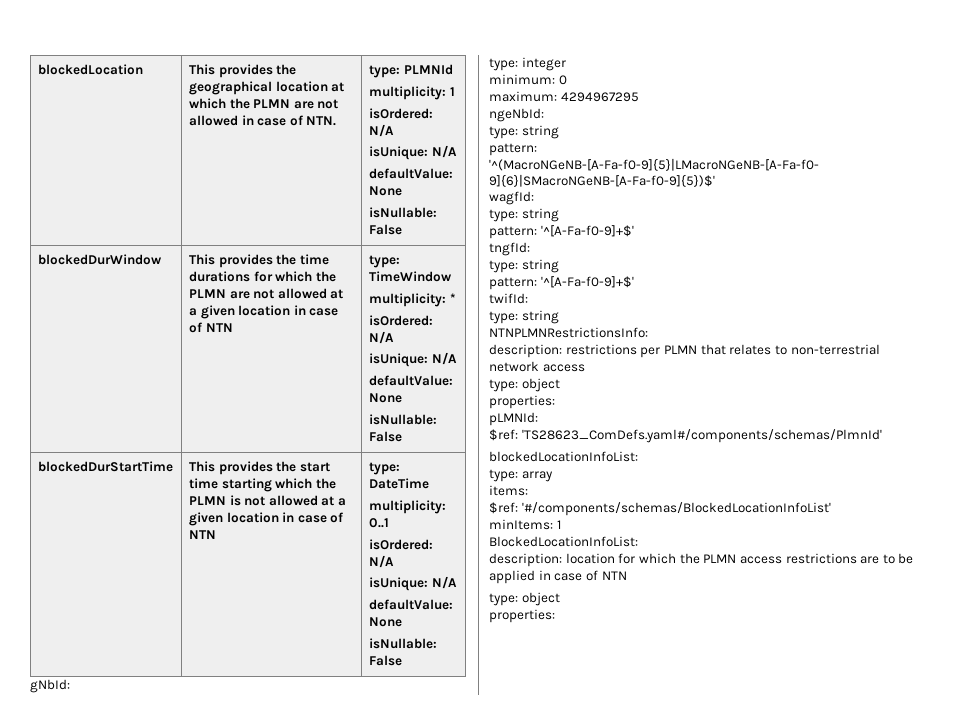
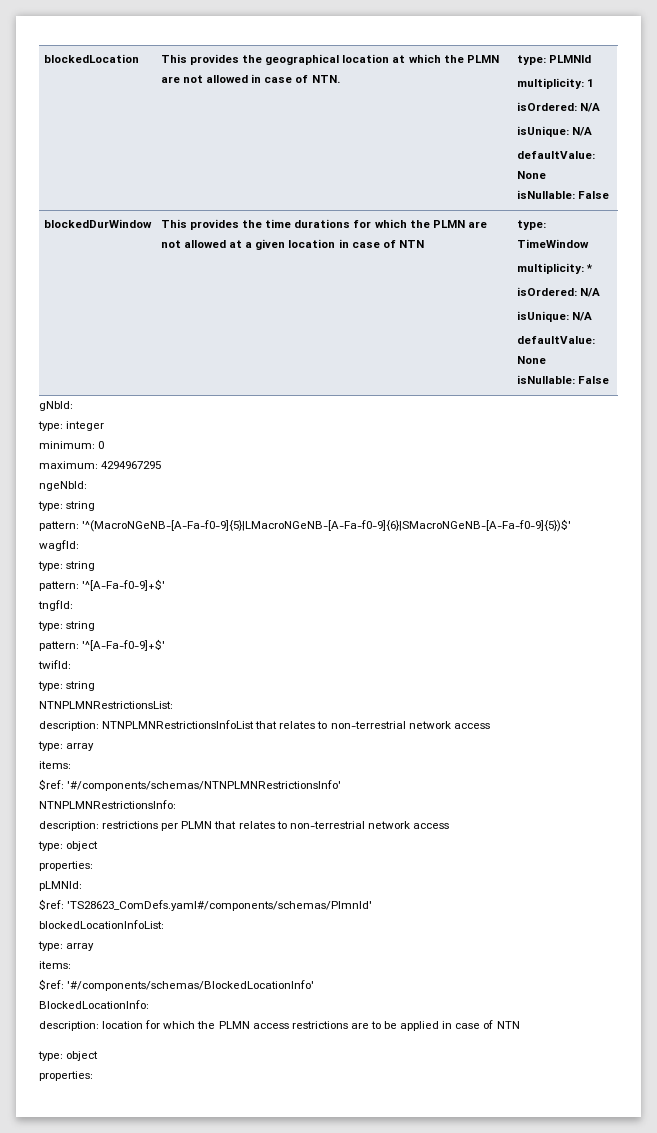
- blockedDurStartTime | This provides the start time starting which the PLMN is not allowed at a given location in case of NTN | type: DateTime
- multiplicity: 0..1
- isOrdered: N/A
- isUnique: N/A
- defaultValue: None
- isNullable: False
+ NTNPLMNRestrictionsList:
+ description: NTNPLMNRestrictionsInfoList that relates to non-terrestrial network access
+ type: array
+ items:
+ $ref: '#/components/schemas/NTNPLMNRestrictionsInfo'
- $ref: '#/components/schemas/BlockedLocationInfoList'
- minItems: 1
- BlockedLocationInfoList:
+ $ref: '#/components/schemas/BlockedLocationInfo'
+ BlockedLocationInfo:

